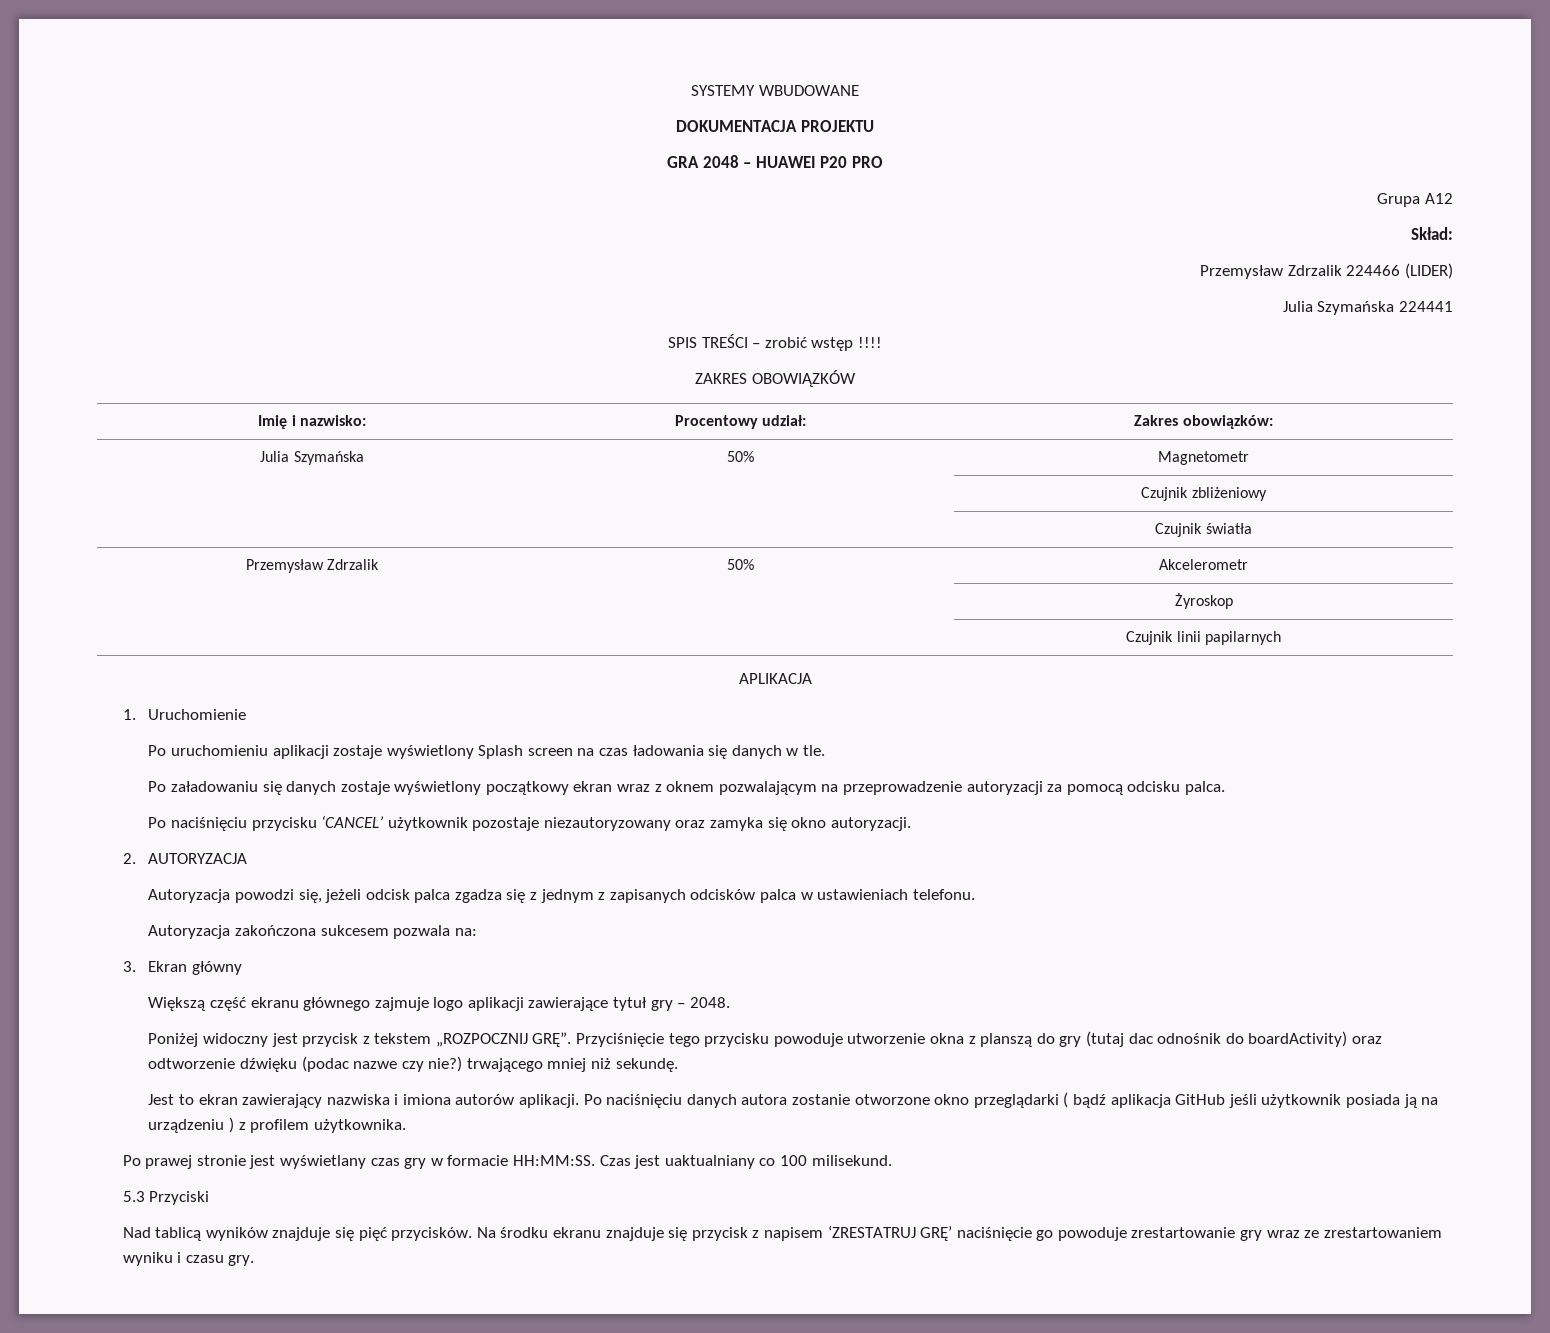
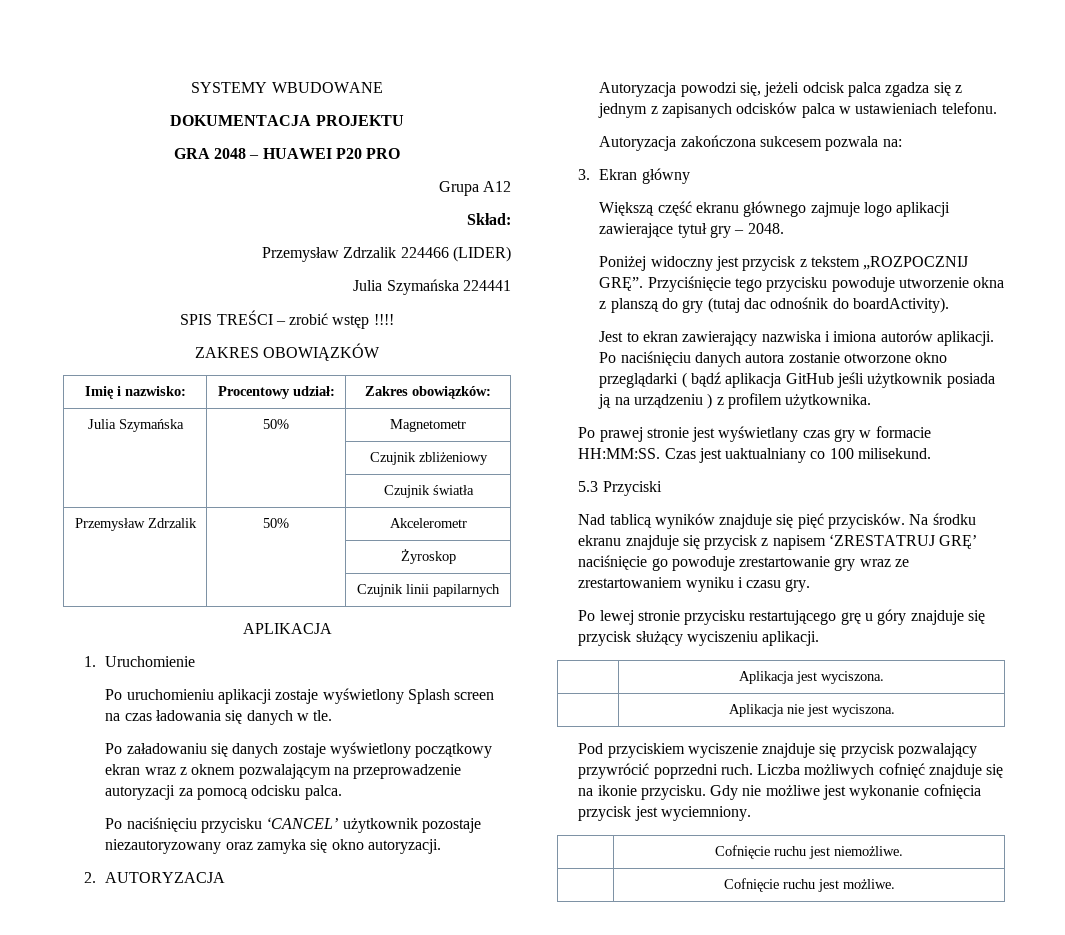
- Przyciśnięcie tego przycisku powoduje utworzenie okna z planszą do gry (tutaj dac odnośnik do boardActivity) oraz odtworzenie dźwięku (podac nazwe czy nie?) trwającego mniej niż sekundę.
+ Przyciśnięcie tego przycisku powoduje utworzenie okna z planszą do gry (tutaj dac odnośnik do boardActivity).
+ Po lewej stronie przycisku restartującego grę u góry znajduje się przycisk służący wyciszeniu aplikacji.
+ | Aplikacja jest wyciszona.
+ | Aplikacja nie jest wyciszona.
+ Pod przyciskiem wyciszenie znajduje się przycisk pozwalający przywrócić poprzedni ruch. Liczba możliwych cofnięć znajduje się na ikonie przycisku. Gdy nie możliwe jest wykonanie cofnięcia przycisk jest wyciemniony.
+ | Cofnięcie ruchu jest niemożliwe.
+ | Cofnięcie ruchu jest możliwe.

